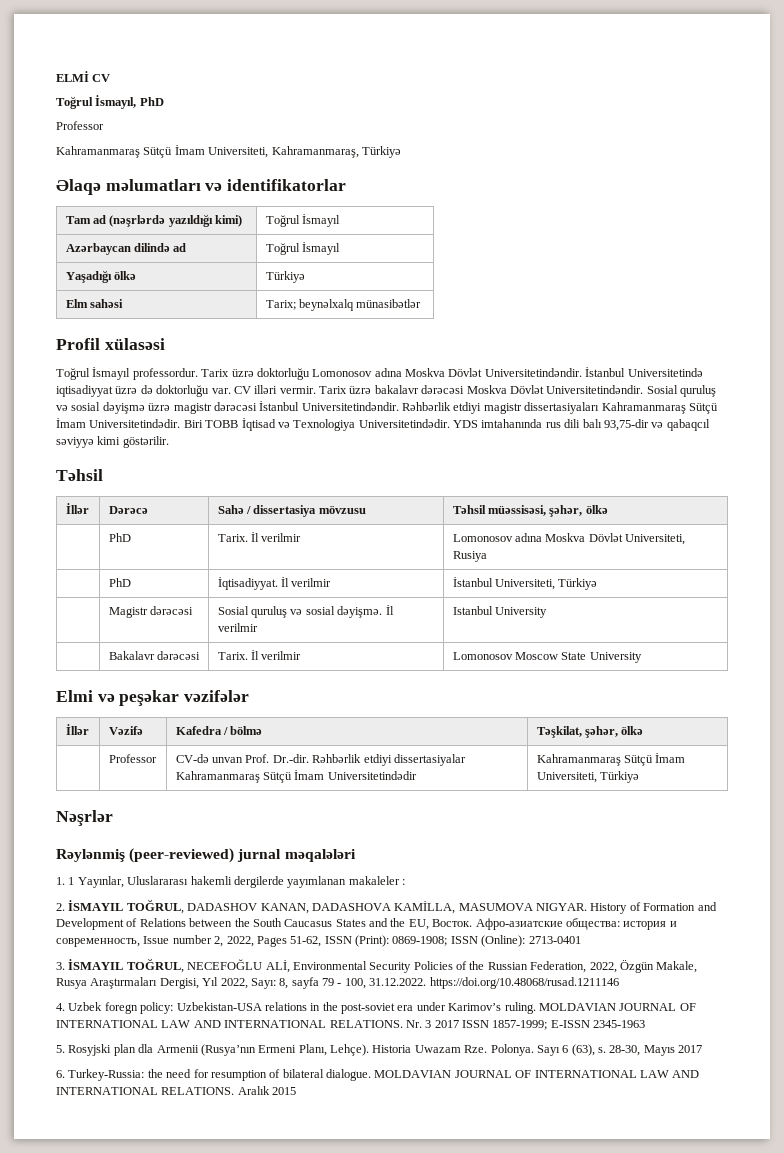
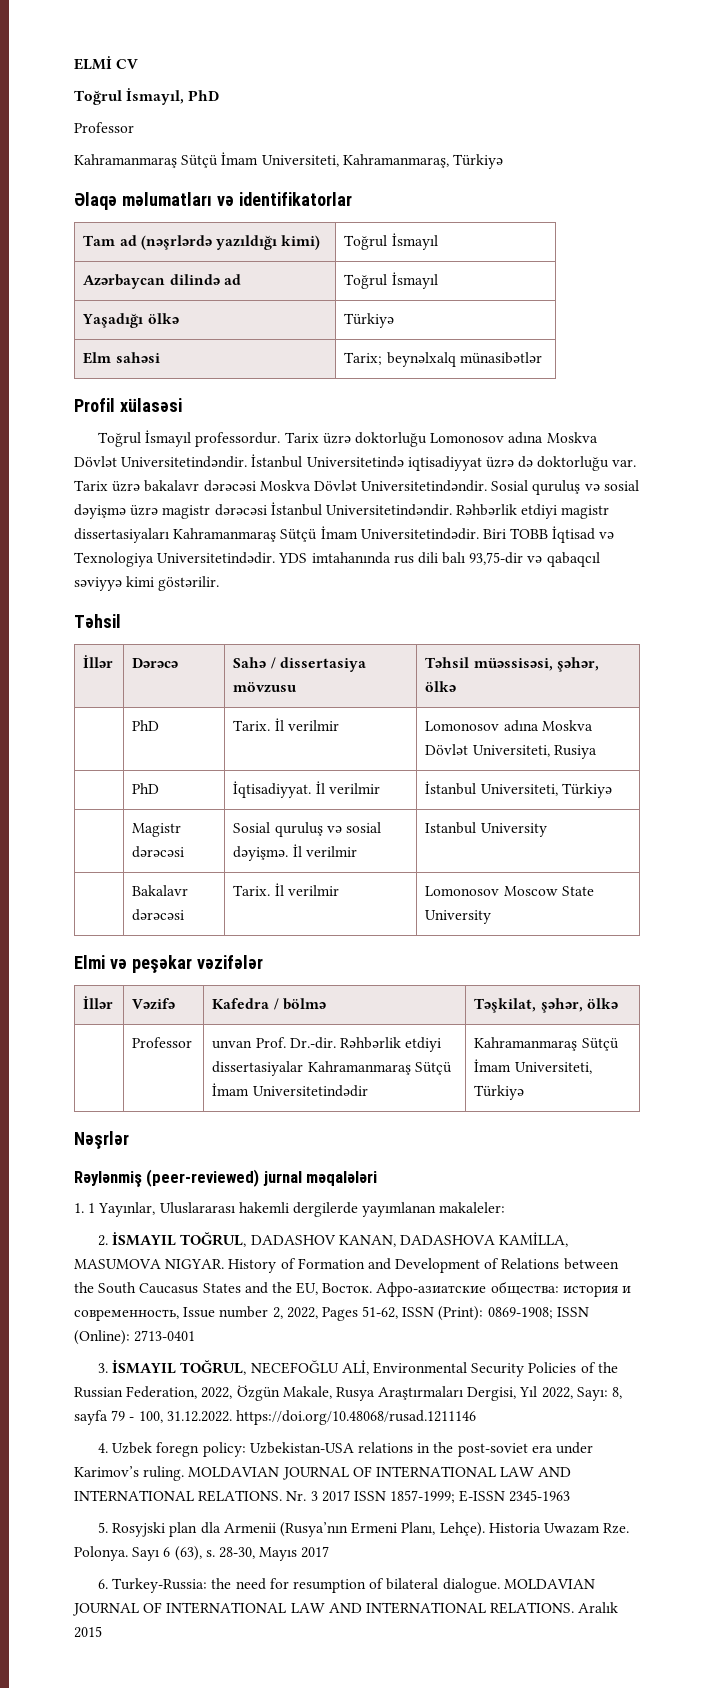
- CV illəri vermir.
- | Professor | CV-də unvan Prof. Dr.-dir. Rəhbərlik etdiyi dissertasiyalar Kahramanmaraş Sütçü İmam Universitetindədir | Kahramanmaraş Sütçü İmam Universiteti, Türkiyə
+ | Professor | unvan Prof. Dr.-dir. Rəhbərlik etdiyi dissertasiyalar Kahramanmaraş Sütçü İmam Universitetindədir | Kahramanmaraş Sütçü İmam Universiteti, Türkiyə
- 1. 1 Yayınlar, Uluslararası hakemli dergilerde yayımlanan makaleler :
+ 1. 1 Yayınlar, Uluslararası hakemli dergilerde yayımlanan makaleler:

